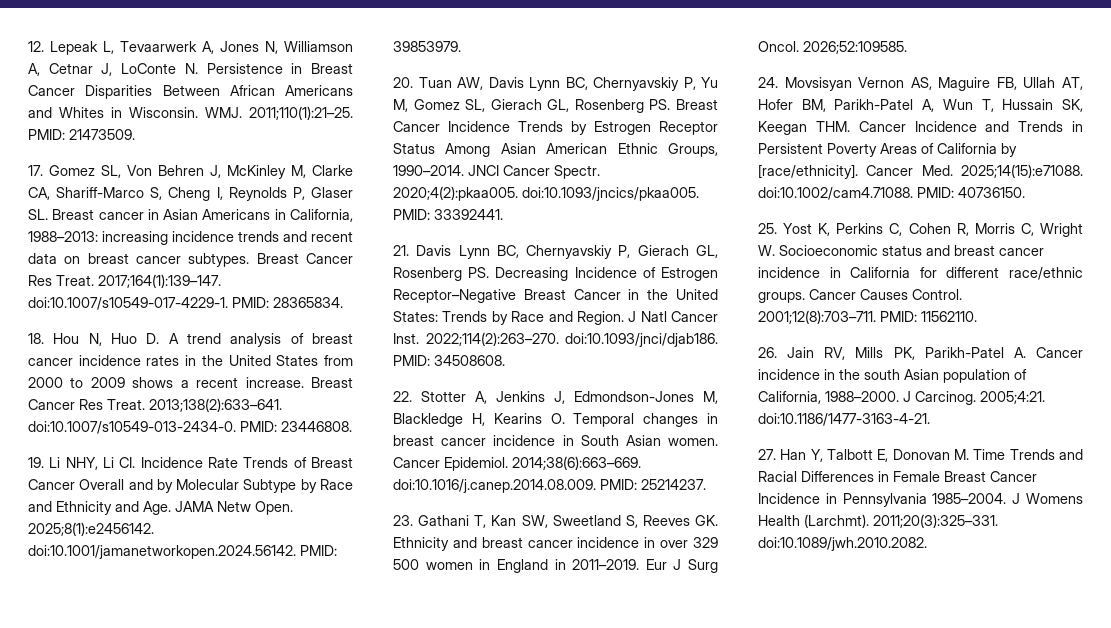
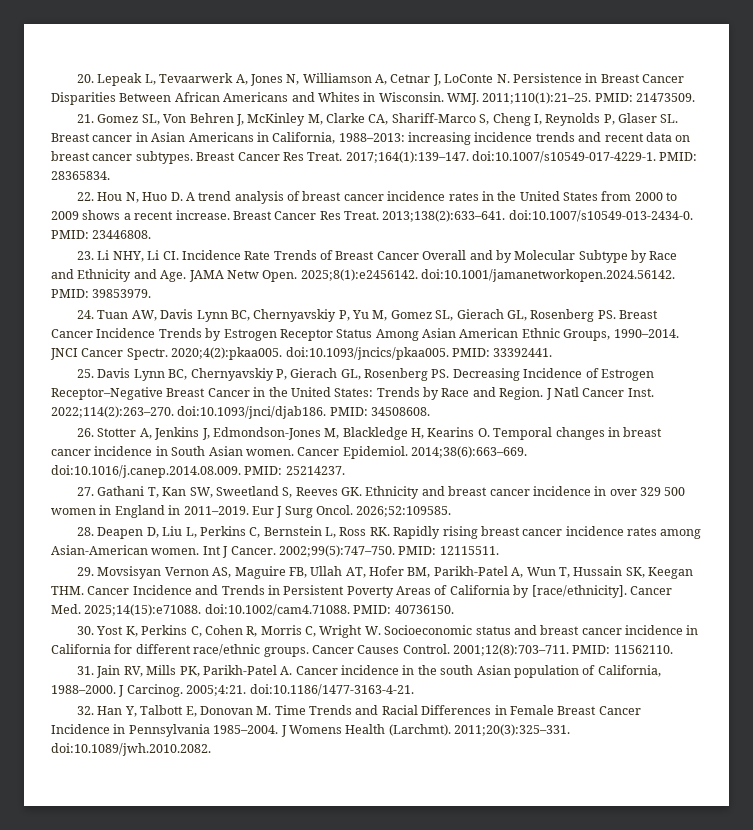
- 12. Lepeak L, Tevaarwerk A, Jones N, Williamson A, Cetnar J, LoConte N. Persistence in Breast Cancer Disparities Between African Americans and Whites in Wisconsin.
+ 20. Lepeak L, Tevaarwerk A, Jones N, Williamson A, Cetnar J, LoConte N. Persistence in Breast Cancer Disparities Between African Americans and Whites in Wisconsin.
- 17. Gomez SL, Von Behren J, McKinley M, Clarke CA, Shariff-Marco S, Cheng I, Reynolds P, Glaser SL. Breast cancer in Asian Americans in California, 1988–2013: increasing incidence trends and recent data on breast cancer subtypes.
+ 21. Gomez SL, Von Behren J, McKinley M, Clarke CA, Shariff-Marco S, Cheng I, Reynolds P, Glaser SL. Breast cancer in Asian Americans in California, 1988–2013: increasing incidence trends and recent data on breast cancer subtypes.
- 18. Hou N, Huo D. A trend analysis of breast cancer incidence rates in the United States from 2000 to 2009 shows a recent increase.
+ 22. Hou N, Huo D. A trend analysis of breast cancer incidence rates in the United States from 2000 to 2009 shows a recent increase.
- 19. Li NHY, Li CI. Incidence Rate Trends of Breast Cancer Overall and by Molecular Subtype by Race and Ethnicity and Age. JAMA Netw Open.
+ 23. Li NHY, Li CI. Incidence Rate Trends of Breast Cancer Overall and by Molecular Subtype by Race and Ethnicity and Age. JAMA Netw Open.
- 20. Tuan AW, Davis Lynn BC, Chernyavskiy P, Yu M, Gomez SL, Gierach GL, Rosenberg PS. Breast Cancer Incidence Trends by Estrogen Receptor Status Among Asian American Ethnic Groups, 1990–2014.
+ 24. Tuan AW, Davis Lynn BC, Chernyavskiy P, Yu M, Gomez SL, Gierach GL, Rosenberg PS. Breast Cancer Incidence Trends by Estrogen Receptor Status Among Asian American Ethnic Groups, 1990–2014.
- 21. Davis Lynn BC, Chernyavskiy P, Gierach GL, Rosenberg PS. Decreasing Incidence of Estrogen Receptor–Negative Breast Cancer in the United States: Trends by Race and Region.
+ 25. Davis Lynn BC, Chernyavskiy P, Gierach GL, Rosenberg PS. Decreasing Incidence of Estrogen Receptor–Negative Breast Cancer in the United States: Trends by Race and Region.
- 22. Stotter A, Jenkins J, Edmondson-Jones M, Blackledge H, Kearins O. Temporal changes in breast cancer incidence in South Asian women.
+ 26. Stotter A, Jenkins J, Edmondson-Jones M, Blackledge H, Kearins O. Temporal changes in breast cancer incidence in South Asian women.
- 23. Gathani T, Kan SW, Sweetland S, Reeves GK. Ethnicity and breast cancer incidence in over 329 500 women in England in 2011–2019.
+ 27. Gathani T, Kan SW, Sweetland S, Reeves GK. Ethnicity and breast cancer incidence in over 329 500 women in England in 2011–2019.
- 24. Movsisyan Vernon AS, Maguire FB, Ullah AT, Hofer BM, Parikh-Patel A, Wun T, Hussain SK, Keegan THM. Cancer Incidence and Trends in Persistent Poverty Areas of California by [race/ethnicity].
+ 28. Deapen D, Liu L, Perkins C, Bernstein L, Ross RK. Rapidly rising breast cancer incidence rates among Asian-American women. Int J Cancer. 2002;99(5):747–750. PMID: 12115511.
+ 29. Movsisyan Vernon AS, Maguire FB, Ullah AT, Hofer BM, Parikh-Patel A, Wun T, Hussain SK, Keegan THM. Cancer Incidence and Trends in Persistent Poverty Areas of California by [race/ethnicity].
- 25. Yost K, Perkins C, Cohen R, Morris C, Wright W. Socioeconomic status and breast cancer incidence in California for different race/ethnic groups.
+ 30. Yost K, Perkins C, Cohen R, Morris C, Wright W. Socioeconomic status and breast cancer incidence in California for different race/ethnic groups.
- 26. Jain RV, Mills PK, Parikh-Patel A. Cancer incidence in the south Asian population of California, 1988–2000.
+ 31. Jain RV, Mills PK, Parikh-Patel A. Cancer incidence in the south Asian population of California, 1988–2000.
- 27. Han Y, Talbott E, Donovan M. Time Trends and Racial Differences in Female Breast Cancer Incidence in Pennsylvania 1985–2004.
+ 32. Han Y, Talbott E, Donovan M. Time Trends and Racial Differences in Female Breast Cancer Incidence in Pennsylvania 1985–2004.

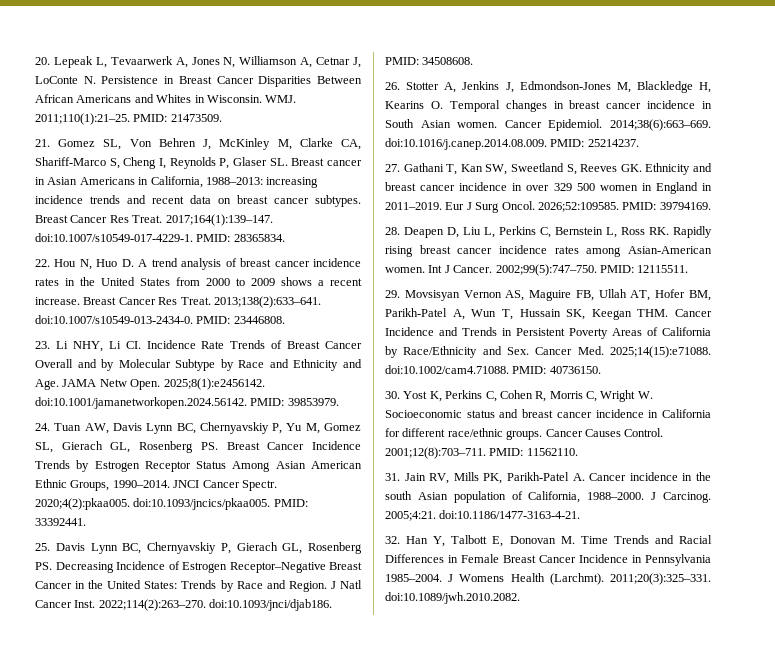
+ PMID: 39794169.
- 29. Movsisyan Vernon AS, Maguire FB, Ullah AT, Hofer BM, Parikh-Patel A, Wun T, Hussain SK, Keegan THM. Cancer Incidence and Trends in Persistent Poverty Areas of California by [race/ethnicity]. Cancer Med. 2025;14(15):e71088. doi:10.1002/cam4.71088. PMID: 40736150.
+ 29. Movsisyan Vernon AS, Maguire FB, Ullah AT, Hofer BM, Parikh-Patel A, Wun T, Hussain SK, Keegan THM. Cancer Incidence and Trends in Persistent Poverty Areas of California by Race/Ethnicity and Sex. Cancer Med. 2025;14(15):e71088. doi:10.1002/cam4.71088. PMID: 40736150.

